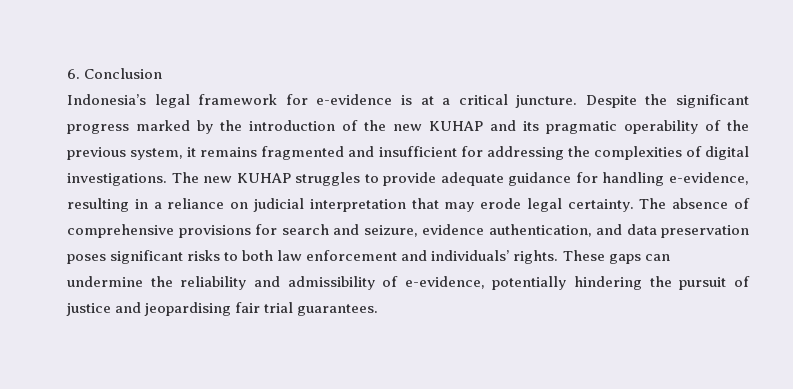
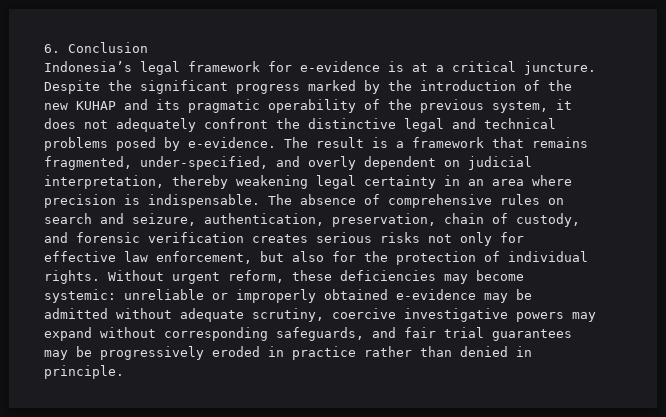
- Despite the significant progress marked by the introduction of the new KUHAP and its pragmatic operability of the previous system, it remains fragmented and insufficient for addressing the complexities of digital investigations. The new KUHAP struggles to provide adequate guidance for handling e-evidence, resulting in a reliance on judicial interpretation that may erode legal certainty.
+ Despite the significant progress marked by the introduction of the new KUHAP and its pragmatic operability of the previous system, it does not adequately confront the distinctive legal and technical problems posed by e-evidence. The result is a framework that remains fragmented, under-specified, and overly dependent on judicial interpretation, thereby weakening legal certainty in an area where precision is indispensable.
- The absence of comprehensive provisions for search and seizure, evidence authentication, and data preservation poses significant risks to both law enforcement and individuals’ rights. These gaps can undermine the reliability and admissibility of e-evidence, potentially hindering the pursuit of justice and jeopardising fair trial guarantees.
+ The absence of comprehensive rules on search and seizure, authentication, preservation, chain of custody, and forensic verification creates serious risks not only for effective law enforcement, but also for the protection of individual rights. Without urgent reform, these deficiencies may become systemic: unreliable or improperly obtained e-evidence may be admitted without adequate scrutiny, coercive investigative powers may expand without corresponding safeguards, and fair trial guarantees may be progressively eroded in practice rather than denied in principle.

